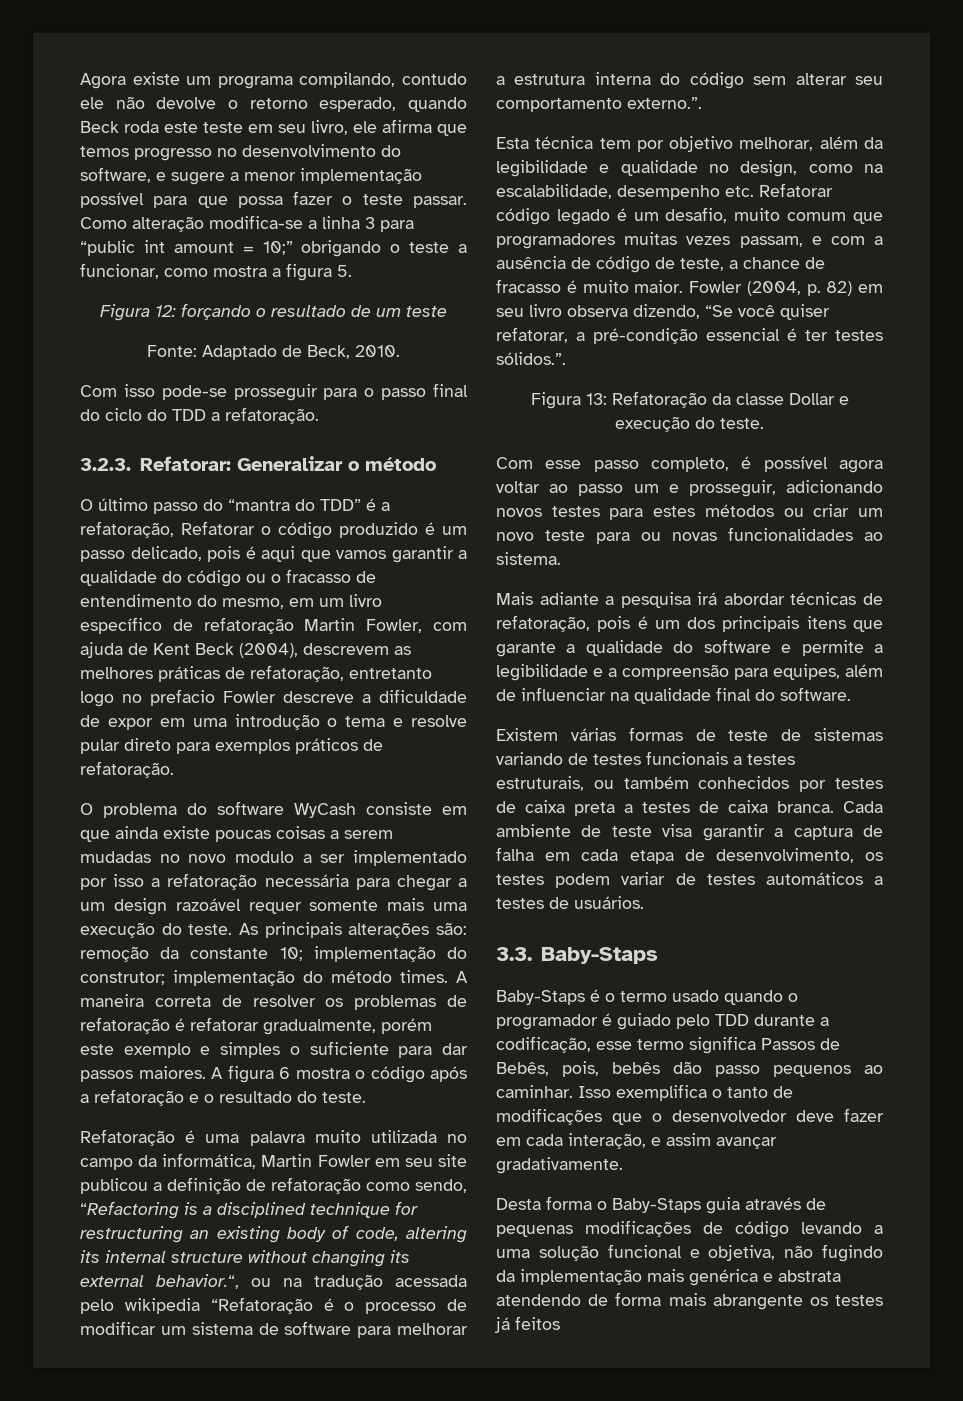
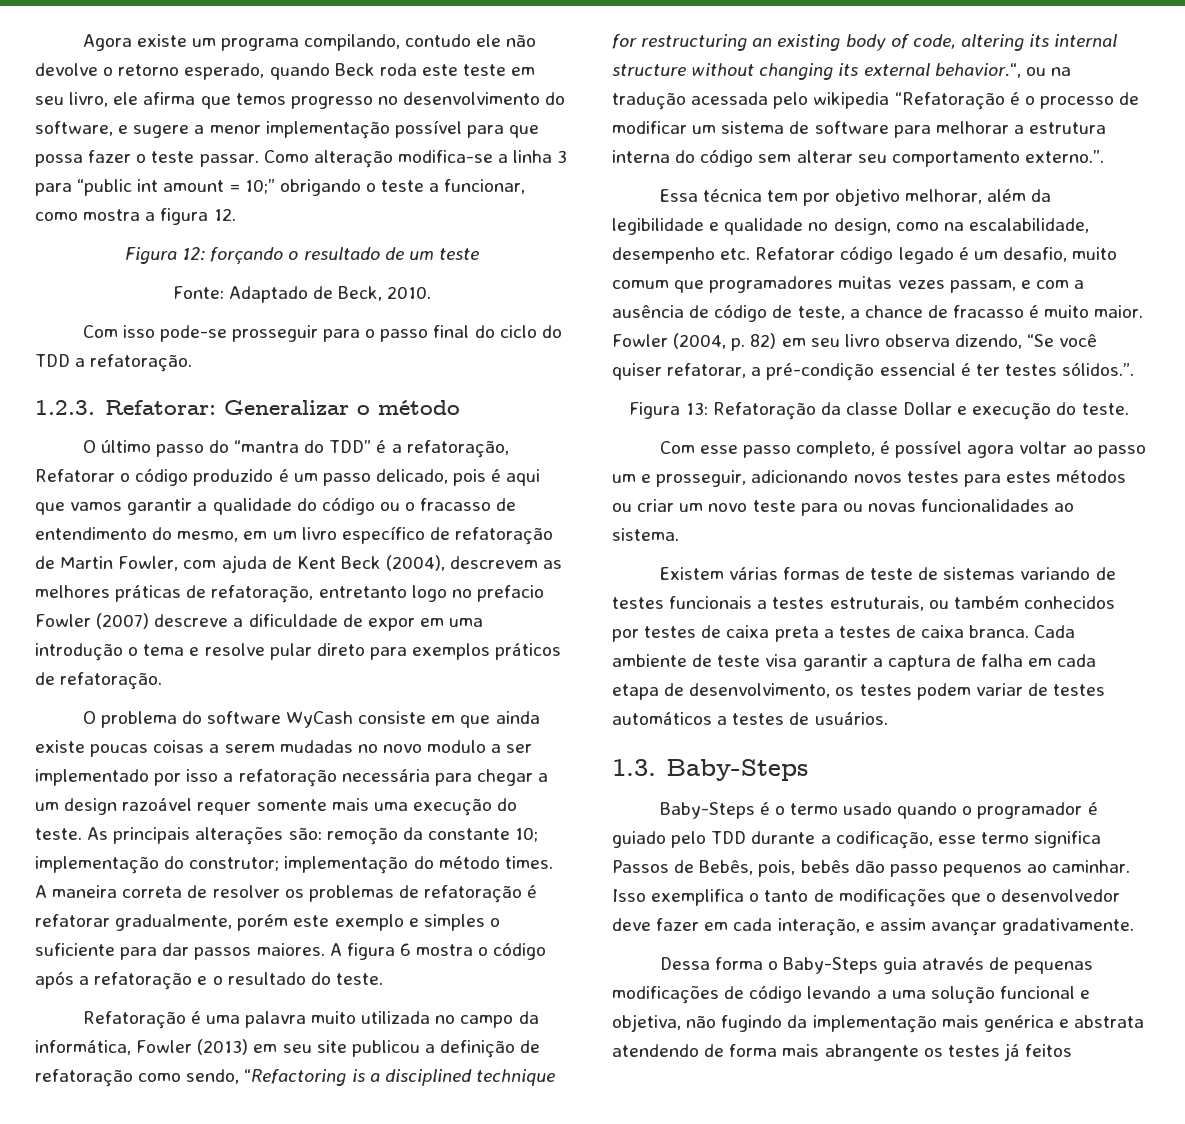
- Como alteração modifica-se a linha 3 para “public int amount = 10;” obrigando o teste a funcionar, como mostra a figura 5.
+ Como alteração modifica-se a linha 3 para “public int amount = 10;” obrigando o teste a funcionar, como mostra a figura 12.
- 3.2.3. Refatorar: Generalizar o método
+ 1.2.3. Refatorar: Generalizar o método
- O último passo do “mantra do TDD” é a refatoração, Refatorar o código produzido é um passo delicado, pois é aqui que vamos garantir a qualidade do código ou o fracasso de entendimento do mesmo, em um livro específico de refatoração Martin Fowler, com ajuda de Kent Beck (2004), descrevem as melhores práticas de refatoração, entretanto logo no prefacio Fowler descreve a dificuldade de expor em uma introdução o tema e resolve pular direto para exemplos práticos de refatoração.
+ O último passo do “mantra do TDD” é a refatoração, Refatorar o código produzido é um passo delicado, pois é aqui que vamos garantir a qualidade do código ou o fracasso de entendimento do mesmo, em um livro específico de refatoração de Martin Fowler, com ajuda de Kent Beck (2004), descrevem as melhores práticas de refatoração, entretanto logo no prefacio Fowler (2007) descreve a dificuldade de expor em uma introdução o tema e resolve pular direto para exemplos práticos de refatoração.
- Refatoração é uma palavra muito utilizada no campo da informática, Martin Fowler em seu site publicou a definição de refatoração como sendo, “Refactoring is a disciplined technique for restructuring an existing body of code, altering its internal structure without changing its external behavior.“, ou na tradução acessada pelo wikipedia “Refatoração é o processo de modificar um sistema de software para melhorar a estrutura interna do código sem alterar seu comportamento externo.”.
+ Refatoração é uma palavra muito utilizada no campo da informática, Fowler (2013) em seu site publicou a definição de refatoração como sendo, “Refactoring is a disciplined technique for restructuring an existing body of code, altering its internal structure without changing its external behavior.“, ou na tradução acessada pelo wikipedia “Refatoração é o processo de modificar um sistema de software para melhorar a estrutura interna do código sem alterar seu comportamento externo.”.
- Esta técnica tem por objetivo melhorar, além da legibilidade e qualidade no design, como na escalabilidade, desempenho etc. Refatorar código legado é um desafio, muito comum que programadores muitas vezes passam, e com a ausência de código de teste, a chance de fracasso é muito maior.
+ Essa técnica tem por objetivo melhorar, além da legibilidade e qualidade no design, como na escalabilidade, desempenho etc. Refatorar código legado é um desafio, muito comum que programadores muitas vezes passam, e com a ausência de código de teste, a chance de fracasso é muito maior.
- Mais adiante a pesquisa irá abordar técnicas de refatoração, pois é um dos principais itens que garante a qualidade do software e permite a legibilidade e a compreensão para equipes, além de influenciar na qualidade final do software.
- 3.3. Baby-Staps
- Baby-Staps é o termo usado quando o programador é guiado pelo TDD durante a codificação, esse termo significa Passos de Bebês, pois, bebês dão passo pequenos ao caminhar.
+ 1.3. Baby-Steps
+ Baby-Steps é o termo usado quando o programador é guiado pelo TDD durante a codificação, esse termo significa Passos de Bebês, pois, bebês dão passo pequenos ao caminhar.
- Desta forma o Baby-Staps guia através de pequenas modificações de código levando a uma solução funcional e objetiva, não fugindo da implementação mais genérica e abstrata atendendo de forma mais abrangente os testes já feitos
+ Dessa forma o Baby-Steps guia através de pequenas modificações de código levando a uma solução funcional e objetiva, não fugindo da implementação mais genérica e abstrata atendendo de forma mais abrangente os testes já feitos

